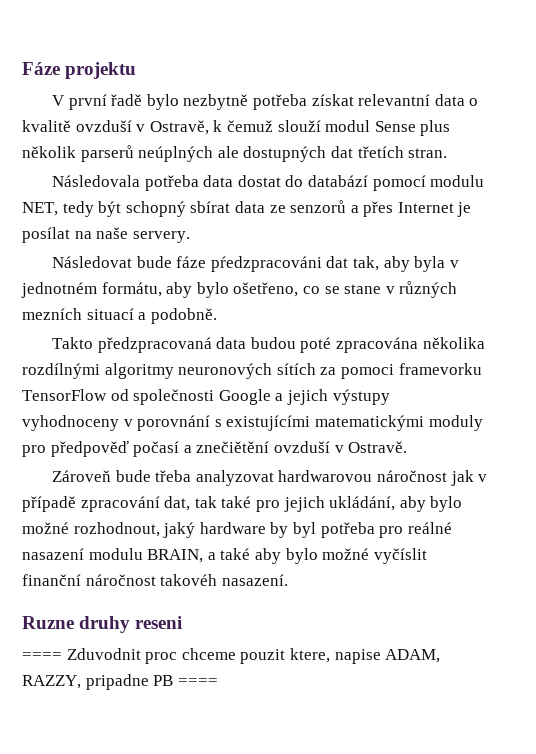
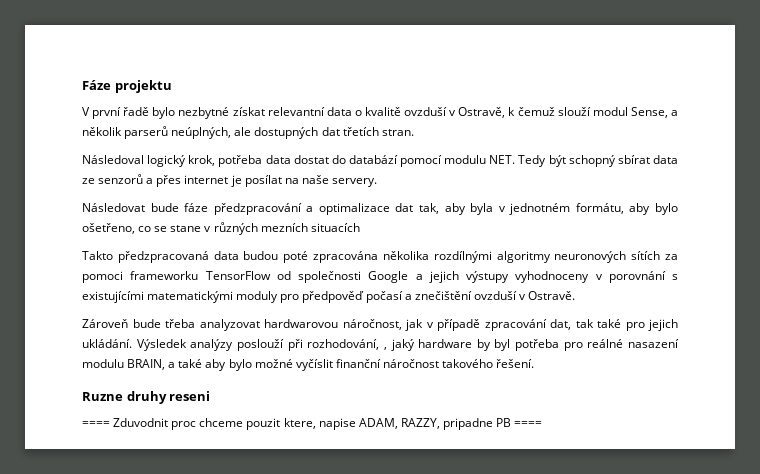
- V první řadě bylo nezbytně potřeba získat relevantní data o kvalitě ovzduší v Ostravě, k čemuž slouží modul Sense plus několik parserů neúplných ale dostupných dat třetích stran.
+ V první řadě bylo nezbytné získat relevantní data o kvalitě ovzduší v Ostravě, k čemuž slouží modul Sense, a několik parserů neúplných, ale dostupných dat třetích stran.
- Následovala potřeba data dostat do databází pomocí modulu NET, tedy být schopný sbírat data ze senzorů a přes Internet je posílat na naše servery.
+ Následoval logický krok, potřeba data dostat do databází pomocí modulu NET. Tedy být schopný sbírat data ze senzorů a přes internet je posílat na naše servery.
- Následovat bude fáze pŕedzpracováni dat tak, aby byla v jednotném formátu, aby bylo ošetřeno, co se stane v různých mezních situací a podobně.
+ Následovat bude fáze předzpracování a optimalizace dat tak, aby byla v jednotném formátu, aby bylo ošetřeno, co se stane v různých mezních situacích
- Takto předzpracovaná data budou poté zpracována několika rozdílnými algoritmy neuronových sítích za pomoci framevorku TensorFlow od společnosti Google a jejich výstupy vyhodnoceny v porovnání s existujícími matematickými moduly pro předpověď počasí a znečiětění ovzduší v Ostravě.
+ Takto předzpracovaná data budou poté zpracována několika rozdílnými algoritmy neuronových sítích za pomoci frameworku TensorFlow od společnosti Google a jejich výstupy vyhodnoceny v porovnání s existujícími matematickými moduly pro předpověď počasí a znečištění ovzduší v Ostravě.
- Zároveň bude třeba analyzovat hardwarovou náročnost jak v případě zpracování dat, tak také pro jejich ukládání, aby bylo možné rozhodnout, jaký hardware by byl potřeba pro reálné nasazení modulu BRAIN, a také aby bylo možné vyčíslit finanční náročnost takovéh nasazení.
+ Zároveň bude třeba analyzovat hardwarovou náročnost, jak v případě zpracování dat, tak také pro jejich ukládání. Výsledek analýzy poslouží při rozhodování, , jaký hardware by byl potřeba pro reálné nasazení modulu BRAIN, a také aby bylo možné vyčíslit finanční náročnost takového řešení.

